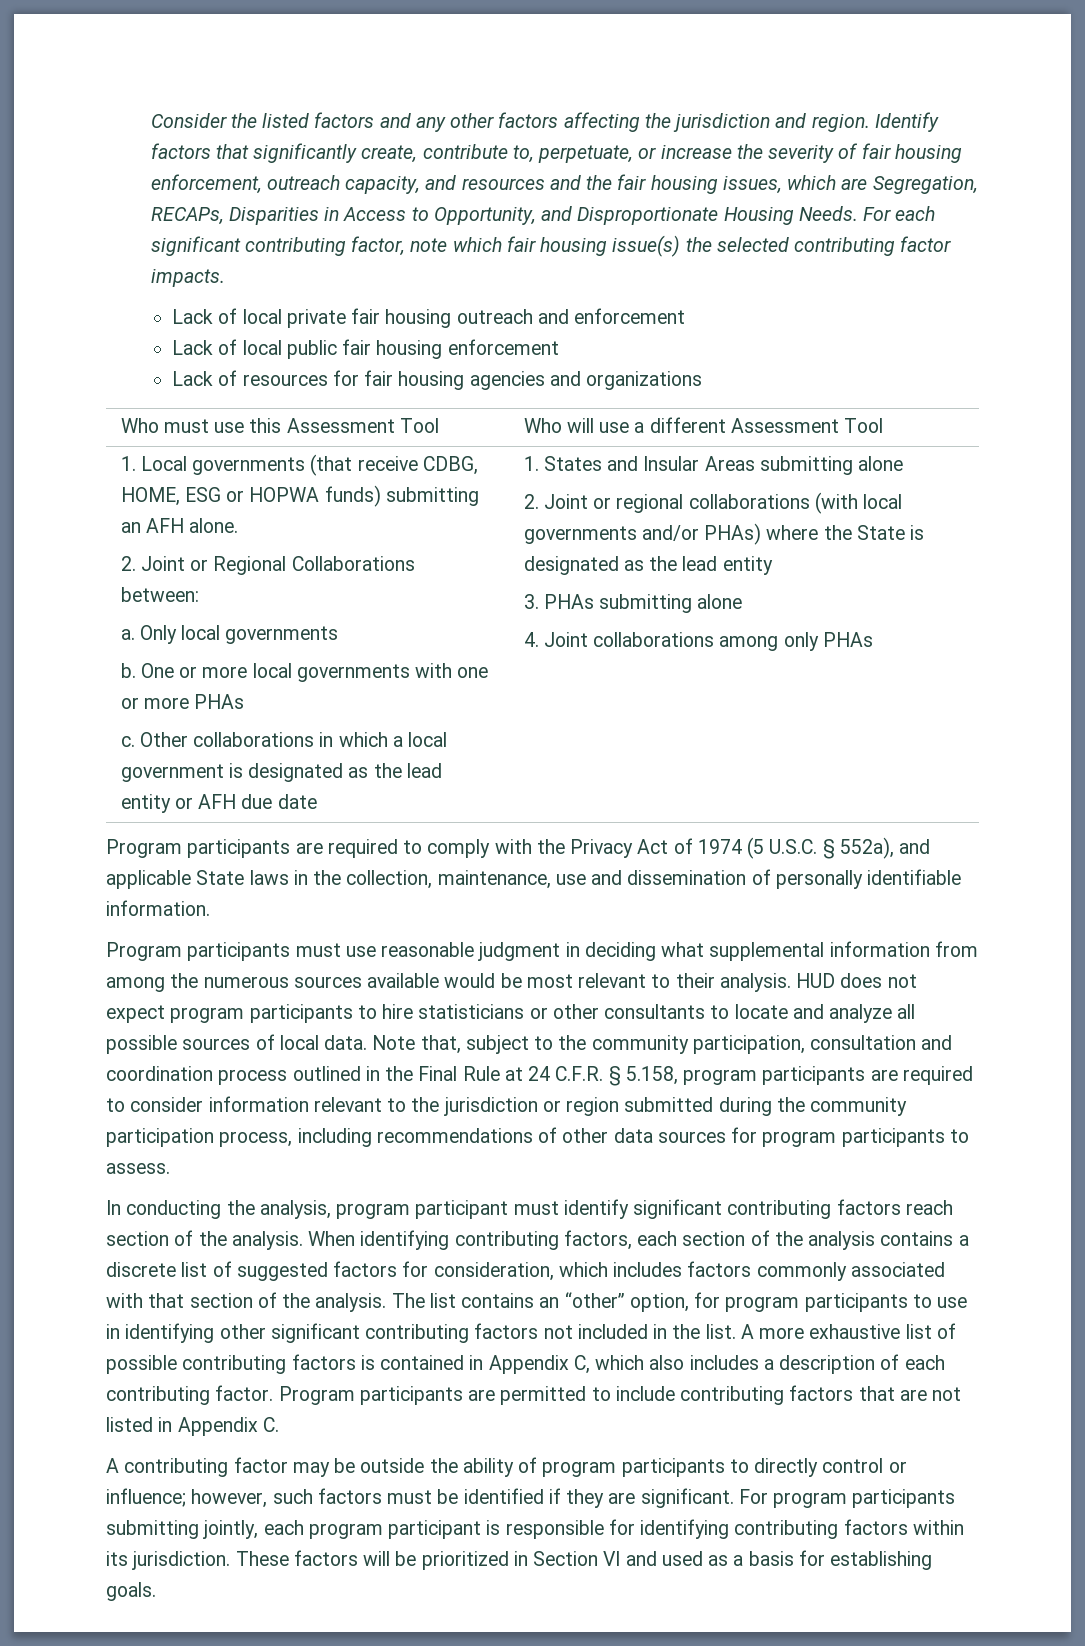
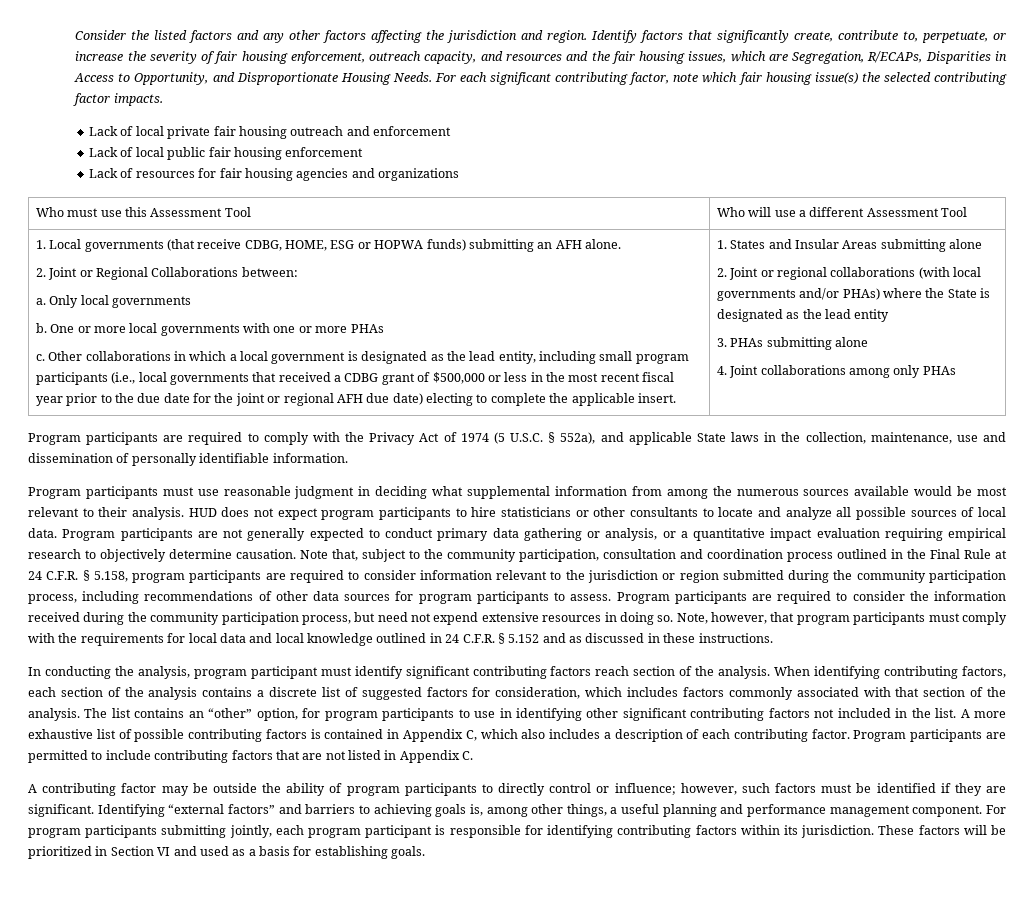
- Identify factors that significantly create, contribute to, perpetuate, or increase the severity of fair housing enforcement, outreach capacity, and resources and the fair housing issues, which are Segregation, RECAPs, Disparities in Access to Opportunity, and Disproportionate Housing Needs.
+ Identify factors that significantly create, contribute to, perpetuate, or increase the severity of fair housing enforcement, outreach capacity, and resources and the fair housing issues, which are Segregation, R/ECAPs, Disparities in Access to Opportunity, and Disproportionate Housing Needs.
- Other collaborations in which a local government is designated as the lead entity or AFH due date
+ Other collaborations in which a local government is designated as the lead entity, including small program participants (i.e., local governments that received a CDBG grant of $500,000 or less in the most recent fiscal year prior to the due date for the joint or regional AFH due date) electing to complete the applicable insert.
+ Program participants are not generally expected to conduct primary data gathering or analysis, or a quantitative impact evaluation requiring empirical research to objectively determine causation.
+ Program participants are required to consider the information received during the community participation process, but need not expend extensive resources in doing so. Note, however, that program participants must comply with the requirements for local data and local knowledge outlined in 24 C.F.R. § 5.152 and as discussed in these instructions.
+ Identifying “external factors” and barriers to achieving goals is, among other things, a useful planning and performance management component.

